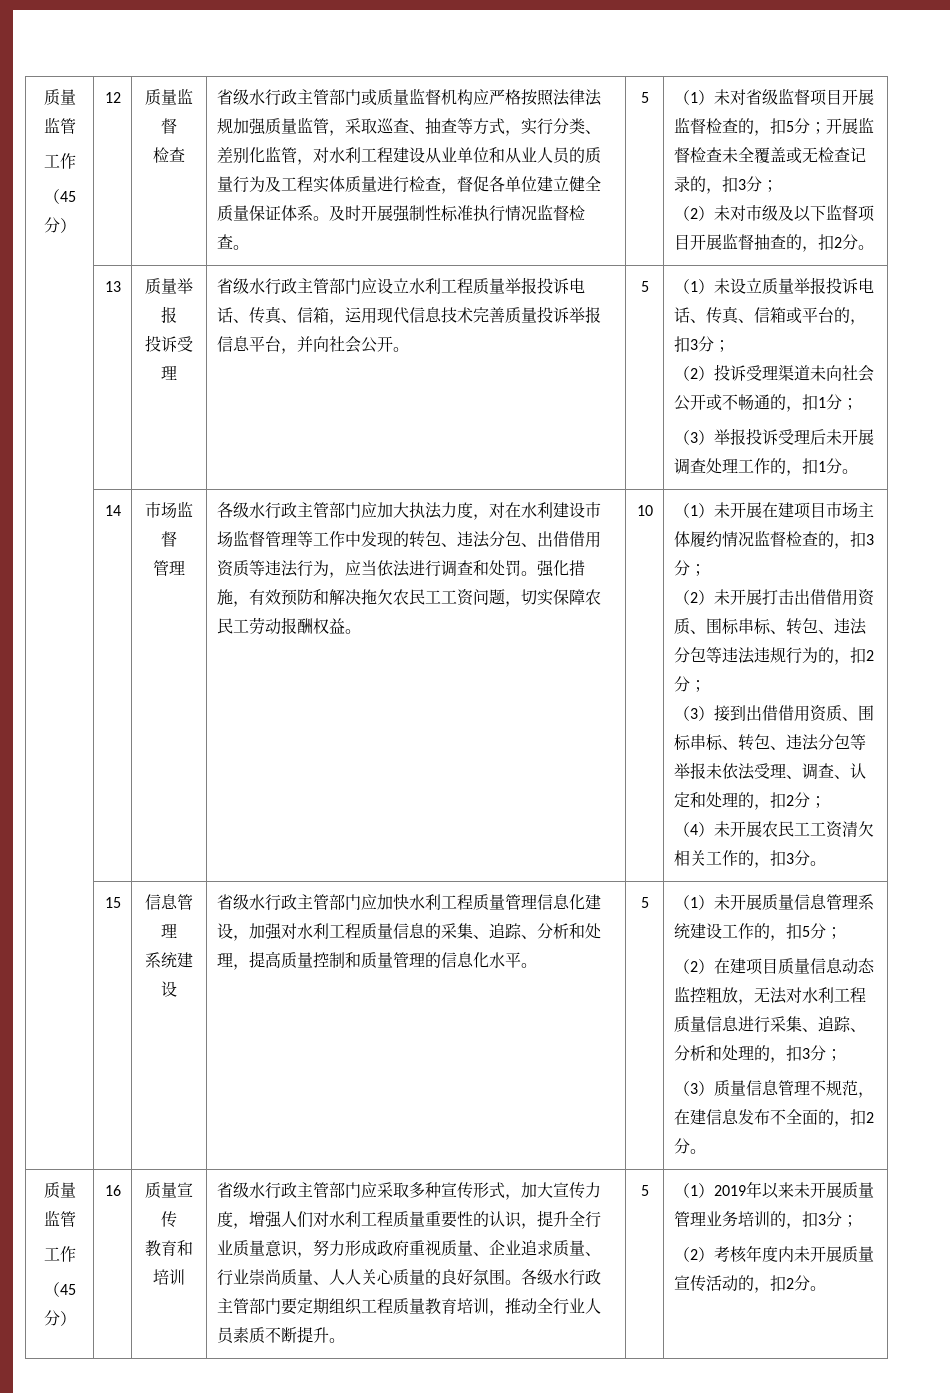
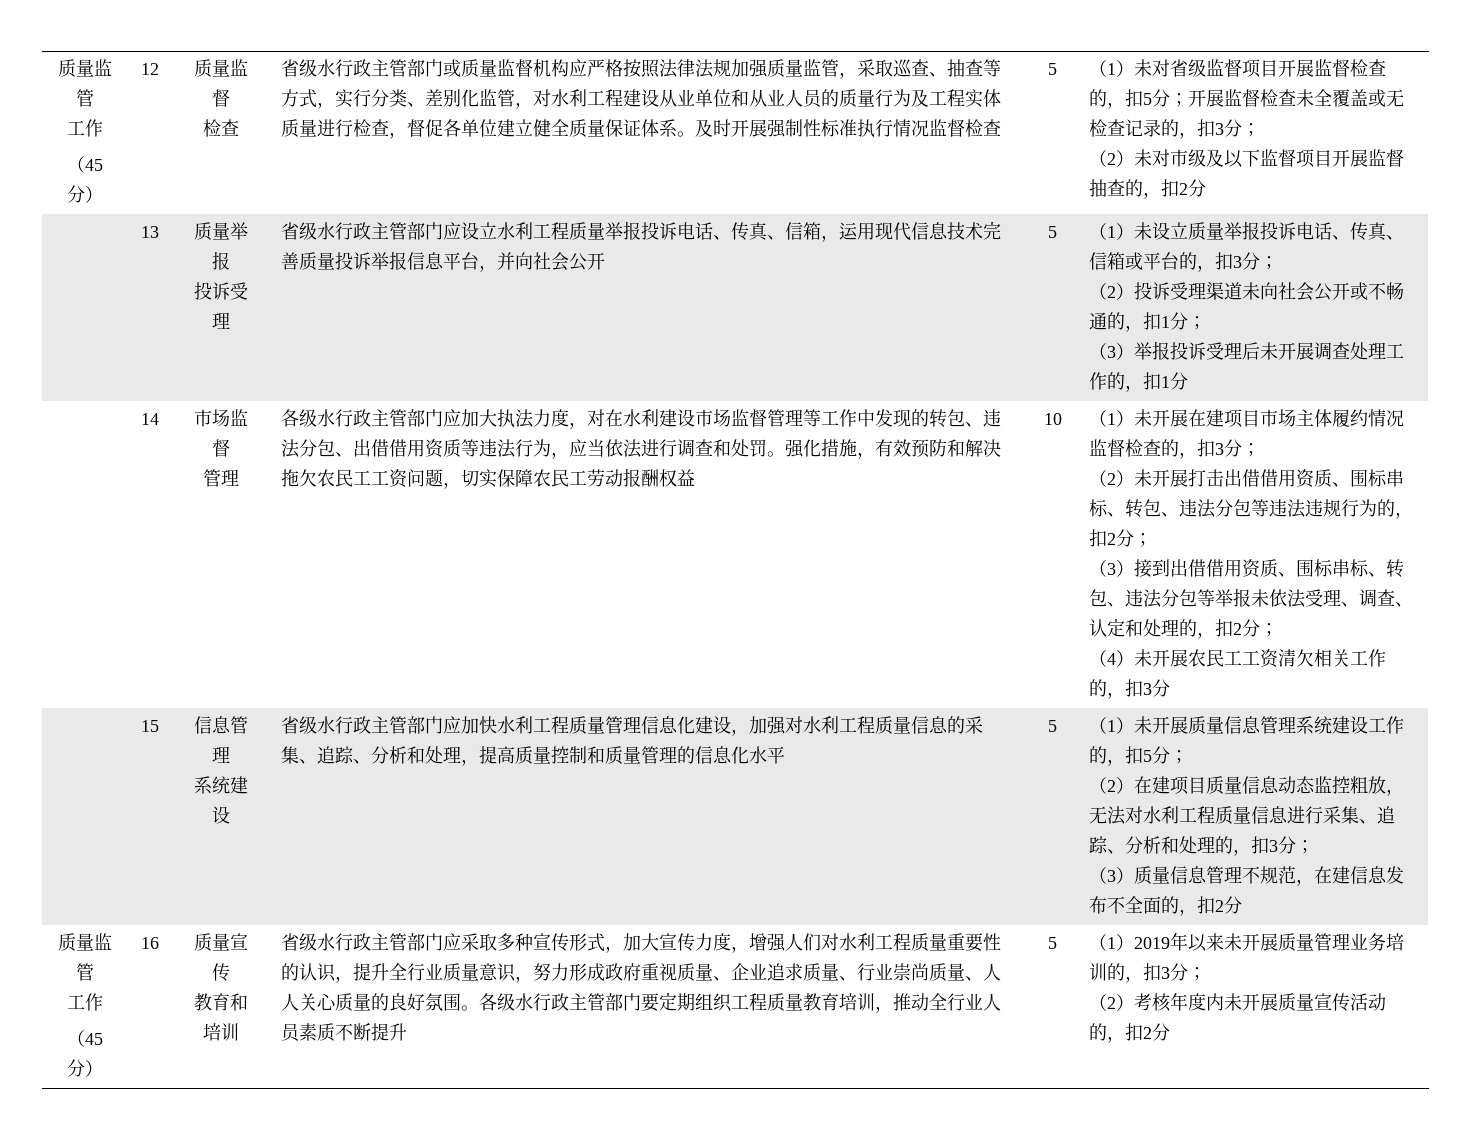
- 及时开展强制性标准执行情况监督检查。
+ 及时开展强制性标准执行情况监督检查
- （2）未对市级及以下监督项目开展监督抽查的，扣2分。
+ （2）未对市级及以下监督项目开展监督抽查的，扣2分
- 省级水行政主管部门应设立水利工程质量举报投诉电话、传真、信箱，运用现代信息技术完善质量投诉举报信息平台，并向社会公开。
+ 省级水行政主管部门应设立水利工程质量举报投诉电话、传真、信箱，运用现代信息技术完善质量投诉举报信息平台，并向社会公开
- （3）举报投诉受理后未开展调查处理工作的，扣1分。
+ （3）举报投诉受理后未开展调查处理工作的，扣1分
- 强化措施，有效预防和解决拖欠农民工工资问题，切实保障农民工劳动报酬权益。
+ 强化措施，有效预防和解决拖欠农民工工资问题，切实保障农民工劳动报酬权益
- （4）未开展农民工工资清欠相关工作的，扣3分。
+ （4）未开展农民工工资清欠相关工作的，扣3分
- 省级水行政主管部门应加快水利工程质量管理信息化建设，加强对水利工程质量信息的采集、追踪、分析和处理，提高质量控制和质量管理的信息化水平。
+ 省级水行政主管部门应加快水利工程质量管理信息化建设，加强对水利工程质量信息的采集、追踪、分析和处理，提高质量控制和质量管理的信息化水平
- （3）质量信息管理不规范，在建信息发布不全面的，扣2分。
+ （3）质量信息管理不规范，在建信息发布不全面的，扣2分
- 各级水行政主管部门要定期组织工程质量教育培训，推动全行业人员素质不断提升。
+ 各级水行政主管部门要定期组织工程质量教育培训，推动全行业人员素质不断提升
- （2）考核年度内未开展质量宣传活动的，扣2分。
+ （2）考核年度内未开展质量宣传活动的，扣2分

